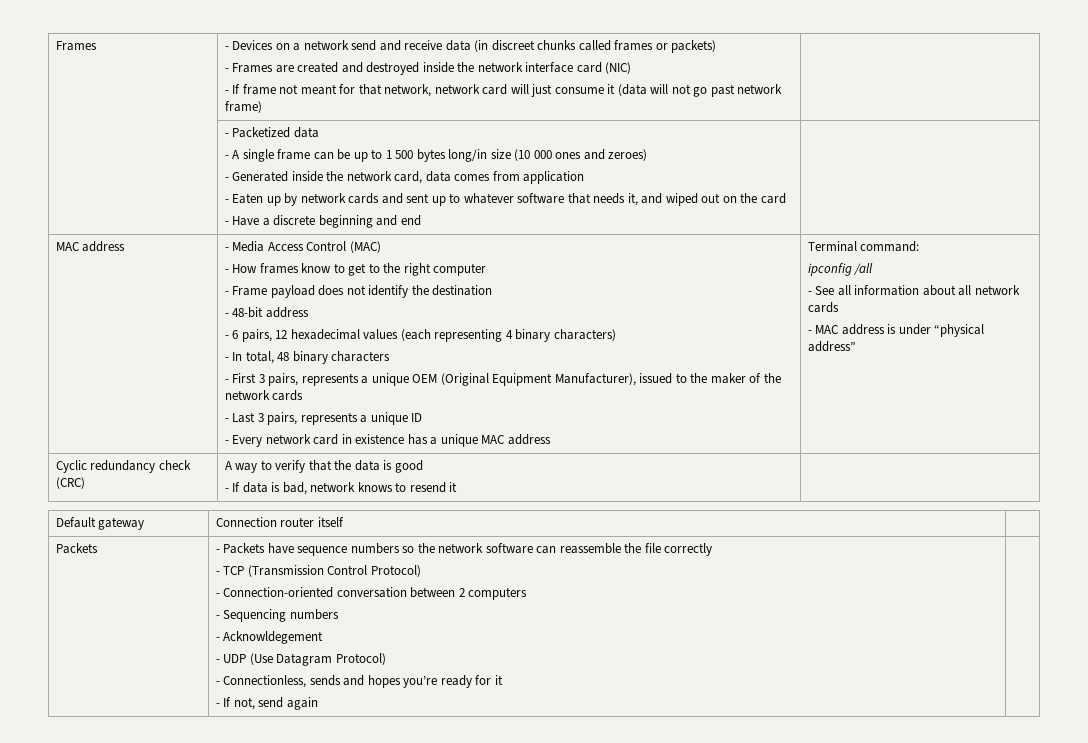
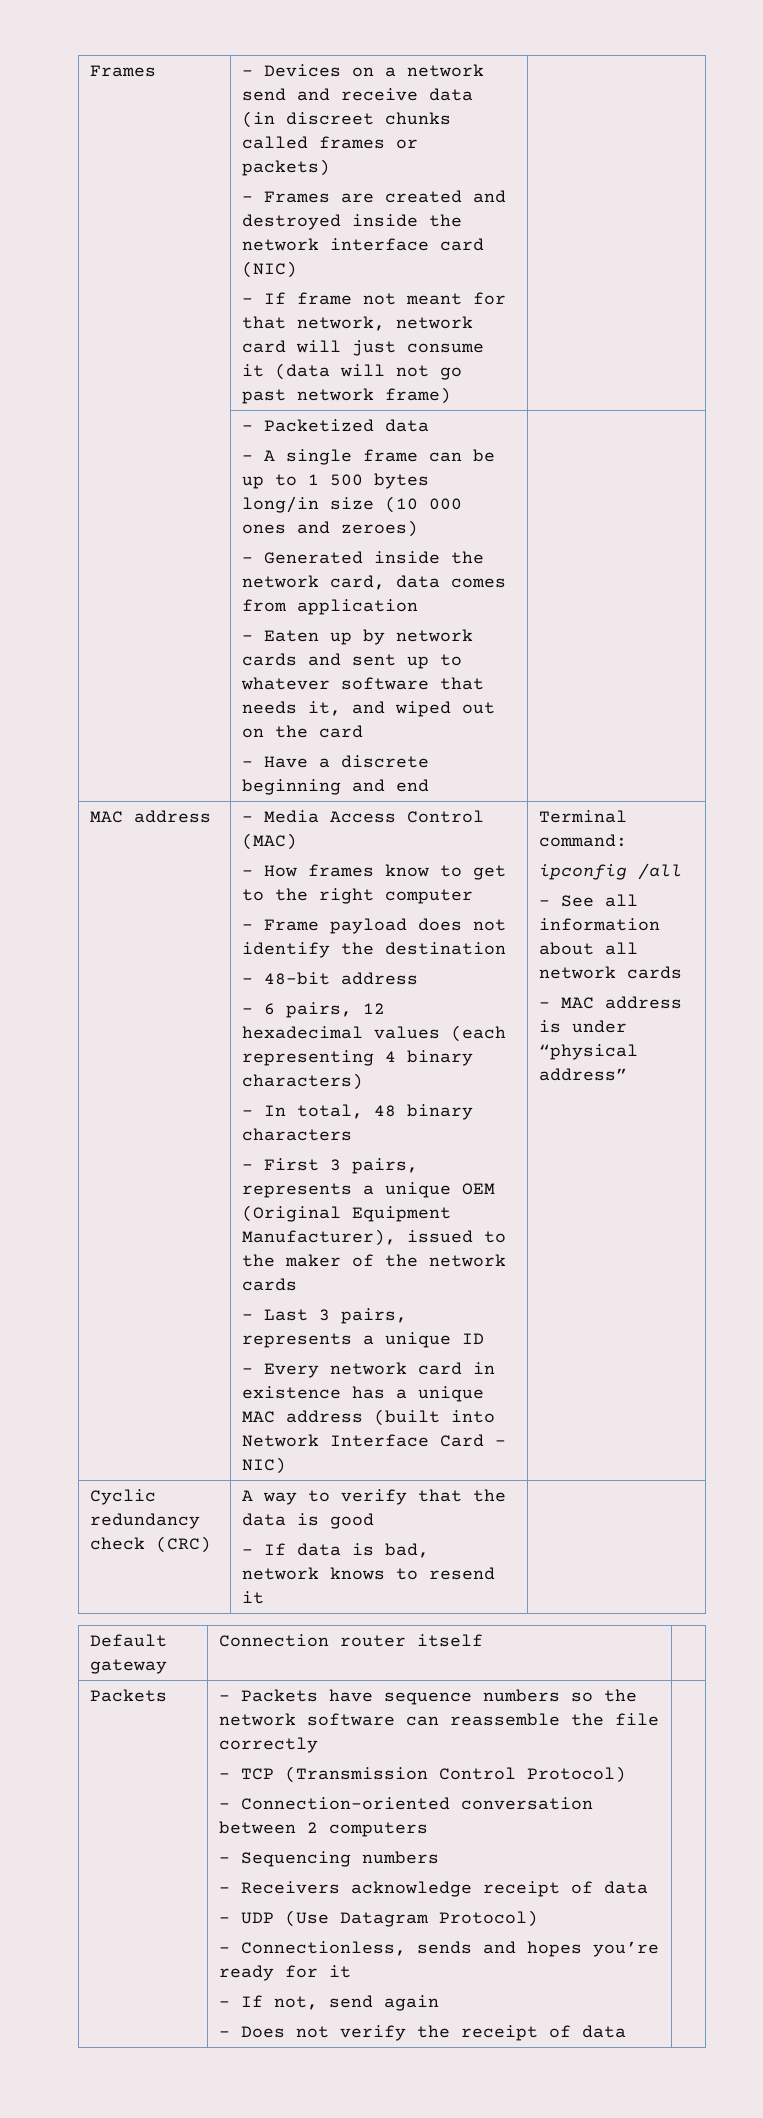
- - Every network card in existence has a unique MAC address
+ - Every network card in existence has a unique MAC address (built into Network Interface Card - NIC)
- - Acknowldegement
+ - Receivers acknowledge receipt of data
+ - Does not verify the receipt of data

